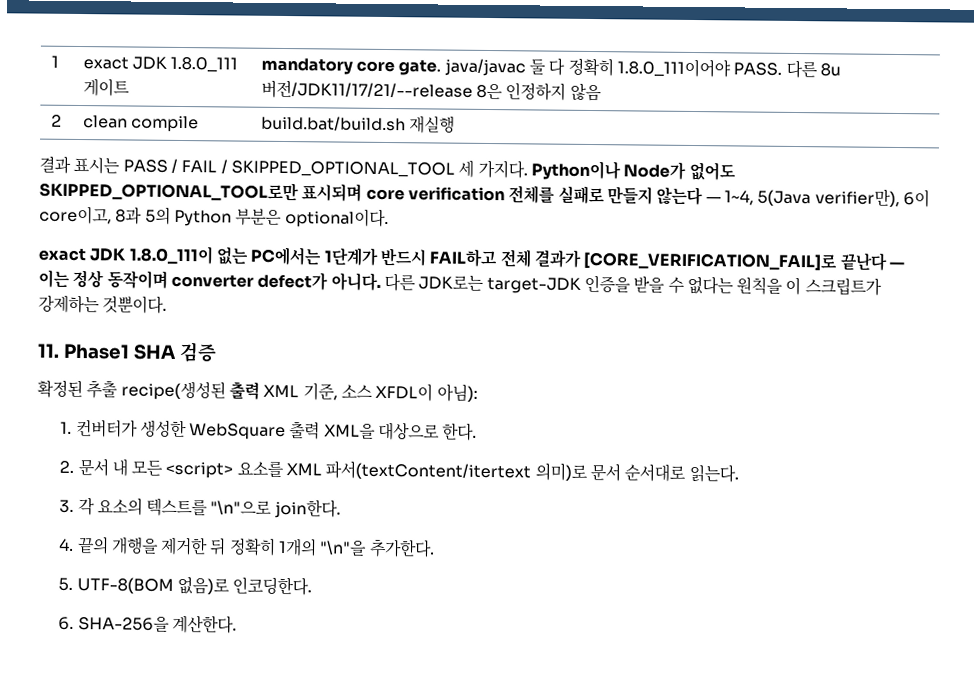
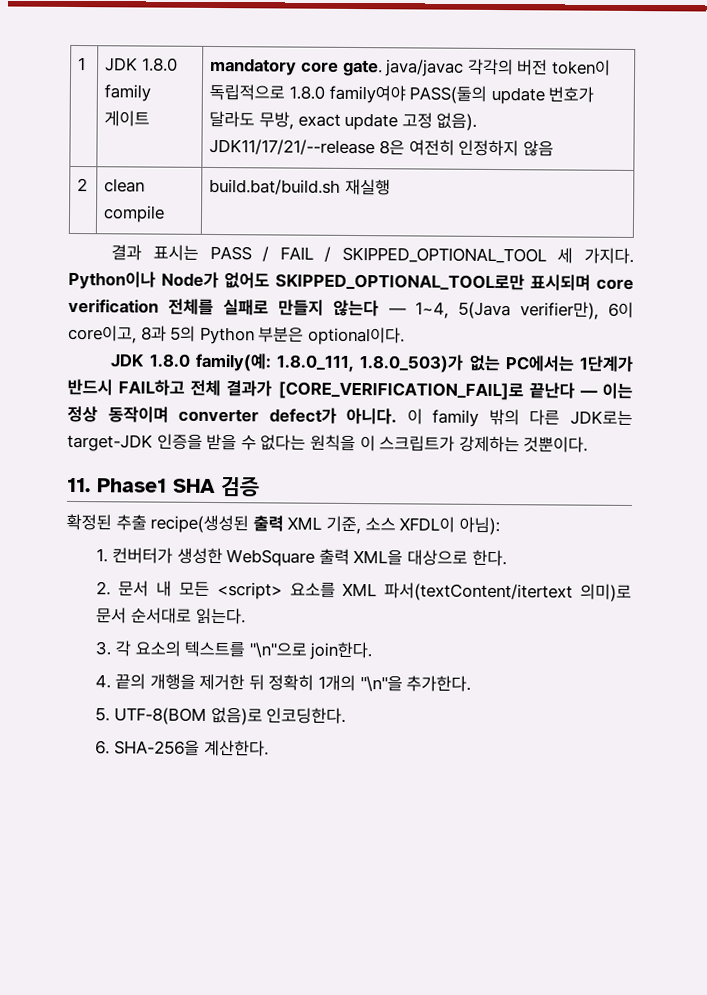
- 1 | exact JDK 1.8.0_111 게이트 | mandatory core gate. java/javac 둘 다 정확히 1.8.0_111이어야 PASS. 다른 8u 버전/JDK11/17/21/--release 8은 인정하지 않음
+ 1 | JDK 1.8.0 family 게이트 | mandatory core gate. java/javac 각각의 버전 token이 독립적으로 1.8.0 family여야 PASS(둘의 update 번호가 달라도 무방, exact update 고정 없음). JDK11/17/21/--release 8은 여전히 인정하지 않음
- exact JDK 1.8.0_111이 없는 PC에서는 1단계가 반드시 FAIL하고 전체 결과가 [CORE_VERIFICATION_FAIL]로 끝난다 — 이는 정상 동작이며 converter defect가 아니다.
+ JDK 1.8.0 family(예: 1.8.0_111, 1.8.0_503)가 없는 PC에서는 1단계가 반드시 FAIL하고 전체 결과가 [CORE_VERIFICATION_FAIL]로 끝난다 — 이는 정상 동작이며 converter defect가 아니다.
- 다른 JDK로는 target-JDK 인증을 받을 수 없다는 원칙을 이 스크립트가 강제하는 것뿐이다.
+ 이 family 밖의 다른 JDK로는 target-JDK 인증을 받을 수 없다는 원칙을 이 스크립트가 강제하는 것뿐이다.

